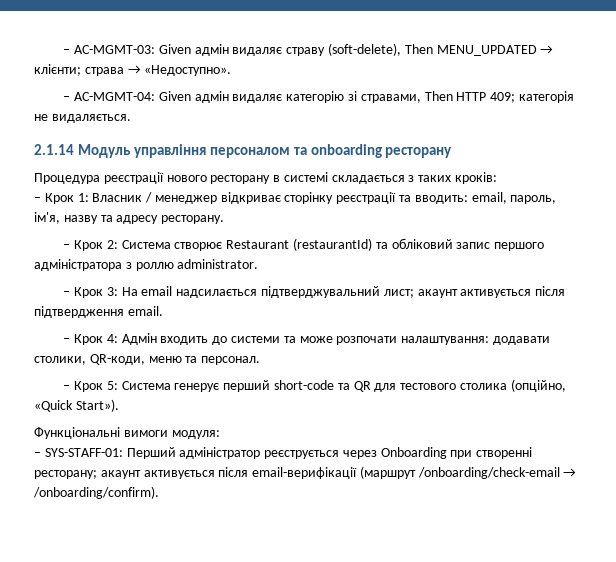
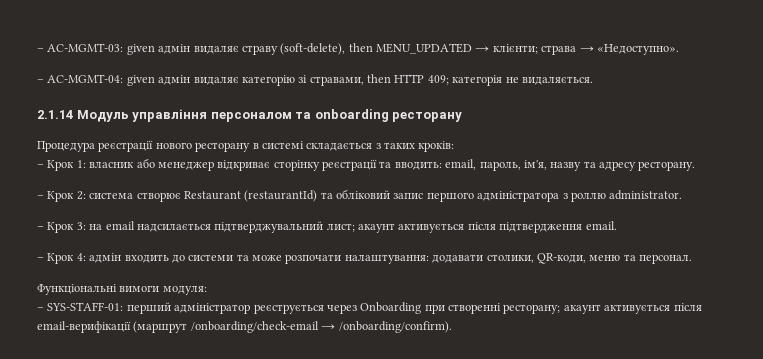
- – AC-MGMT-03: Given адмін видаляє страву (soft-delete), Then MENU_UPDATED → клієнти; страва → «Недоступно».
+ – AC-MGMT-03: given адмін видаляє страву (soft-delete), then MENU_UPDATED → клієнти; страва → «Недоступно».
- – AC-MGMT-04: Given адмін видаляє категорію зі стравами, Then HTTP 409; категорія не видаляється.
+ – AC-MGMT-04: given адмін видаляє категорію зі стравами, then HTTP 409; категорія не видаляється.
- – Крок 1: Власник / менеджер відкриває сторінку реєстрації та вводить: email, пароль, ім'я, назву та адресу ресторану.
+ – Крок 1: власник або менеджер відкриває сторінку реєстрації та вводить: email, пароль, ім'я, назву та адресу ресторану.
- – Крок 2: Система створює Restaurant (restaurantId) та обліковий запис першого адміністратора з роллю administrator.
+ – Крок 2: система створює Restaurant (restaurantId) та обліковий запис першого адміністратора з роллю administrator.
- – Крок 3: На email надсилається підтверджувальний лист; акаунт активується після підтвердження email.
+ – Крок 3: на email надсилається підтверджувальний лист; акаунт активується після підтвердження email.
- – Крок 4: Адмін входить до системи та може розпочати налаштування: додавати столики, QR-коди, меню та персонал.
+ – Крок 4: адмін входить до системи та може розпочати налаштування: додавати столики, QR-коди, меню та персонал.
- – Крок 5: Система генерує перший short-code та QR для тестового столика (опційно, «Quick Start»).
- – SYS-STAFF-01: Перший адміністратор реєструється через Onboarding при створенні ресторану; акаунт активується після email-верифікації (маршрут /onboarding/check-email → /onboarding/confirm).
+ – SYS-STAFF-01: перший адміністратор реєструється через Onboarding при створенні ресторану; акаунт активується після email-верифікації (маршрут /onboarding/check-email → /onboarding/confirm).

